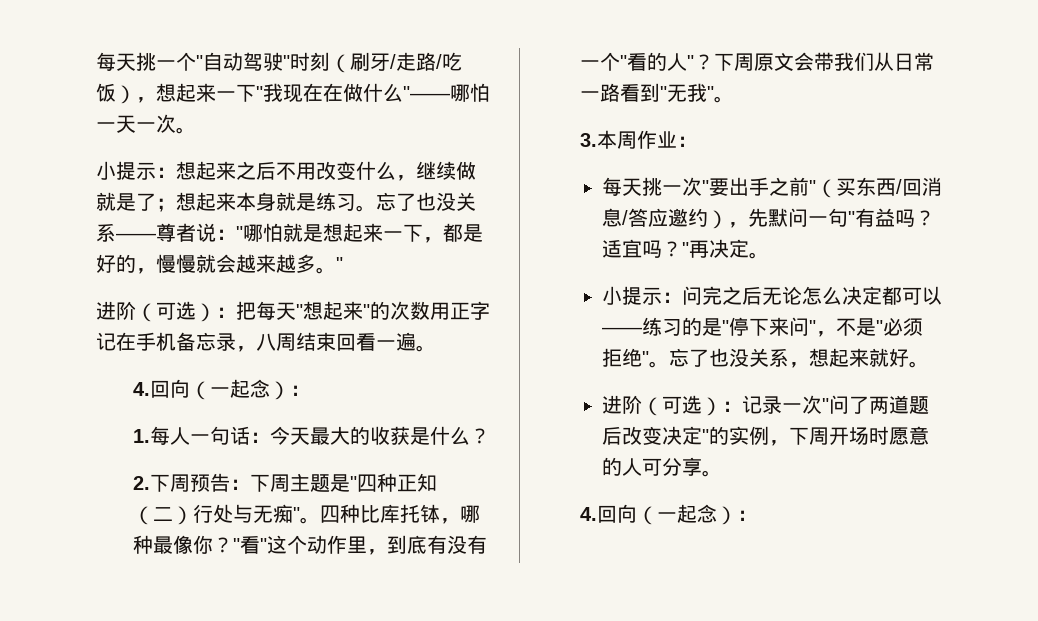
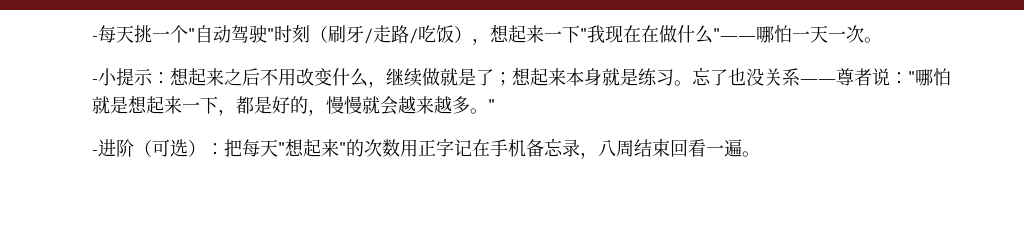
- 每天挑一个"自动驾驶"时刻（刷牙/走路/吃饭），想起来一下"我现在在做什么"——哪怕一天一次。
+ -每天挑一个"自动驾驶"时刻（刷牙/走路/吃饭），想起来一下"我现在在做什么"——哪怕一天一次。
- 小提示：想起来之后不用改变什么，继续做就是了；想起来本身就是练习。
+ -小提示：想起来之后不用改变什么，继续做就是了；想起来本身就是练习。
- 进阶（可选）：把每天"想起来"的次数用正字记在手机备忘录，八周结束回看一遍。
- 4.回向（一起念）：
- 1.每人一句话：今天最大的收获是什么？
- 2.下周预告：下周主题是"四种正知（二）行处与无痴"。四种比库托钵，哪种最像你？"看"这个动作里，到底有没有一个"看的人"？下周原文会带我们从日常一路看到"无我"。
- 3.本周作业：
- 每天挑一次"要出手之前"（买东西/回消息/答应邀约），先默问一句"有益吗？适宜吗？"再决定。
- 小提示：问完之后无论怎么决定都可以——练习的是"停下来问"，不是"必须拒绝"。忘了也没关系，想起来就好。
- 进阶（可选）：记录一次"问了两道题后改变决定"的实例，下周开场时愿意的人可分享。
- 4.回向（一起念）：
+ -进阶（可选）：把每天"想起来"的次数用正字记在手机备忘录，八周结束回看一遍。

